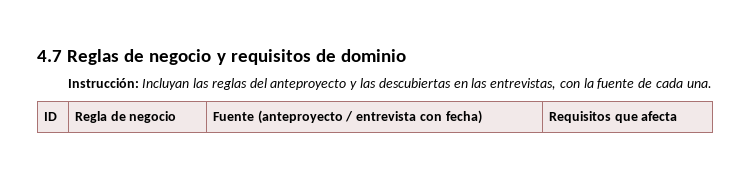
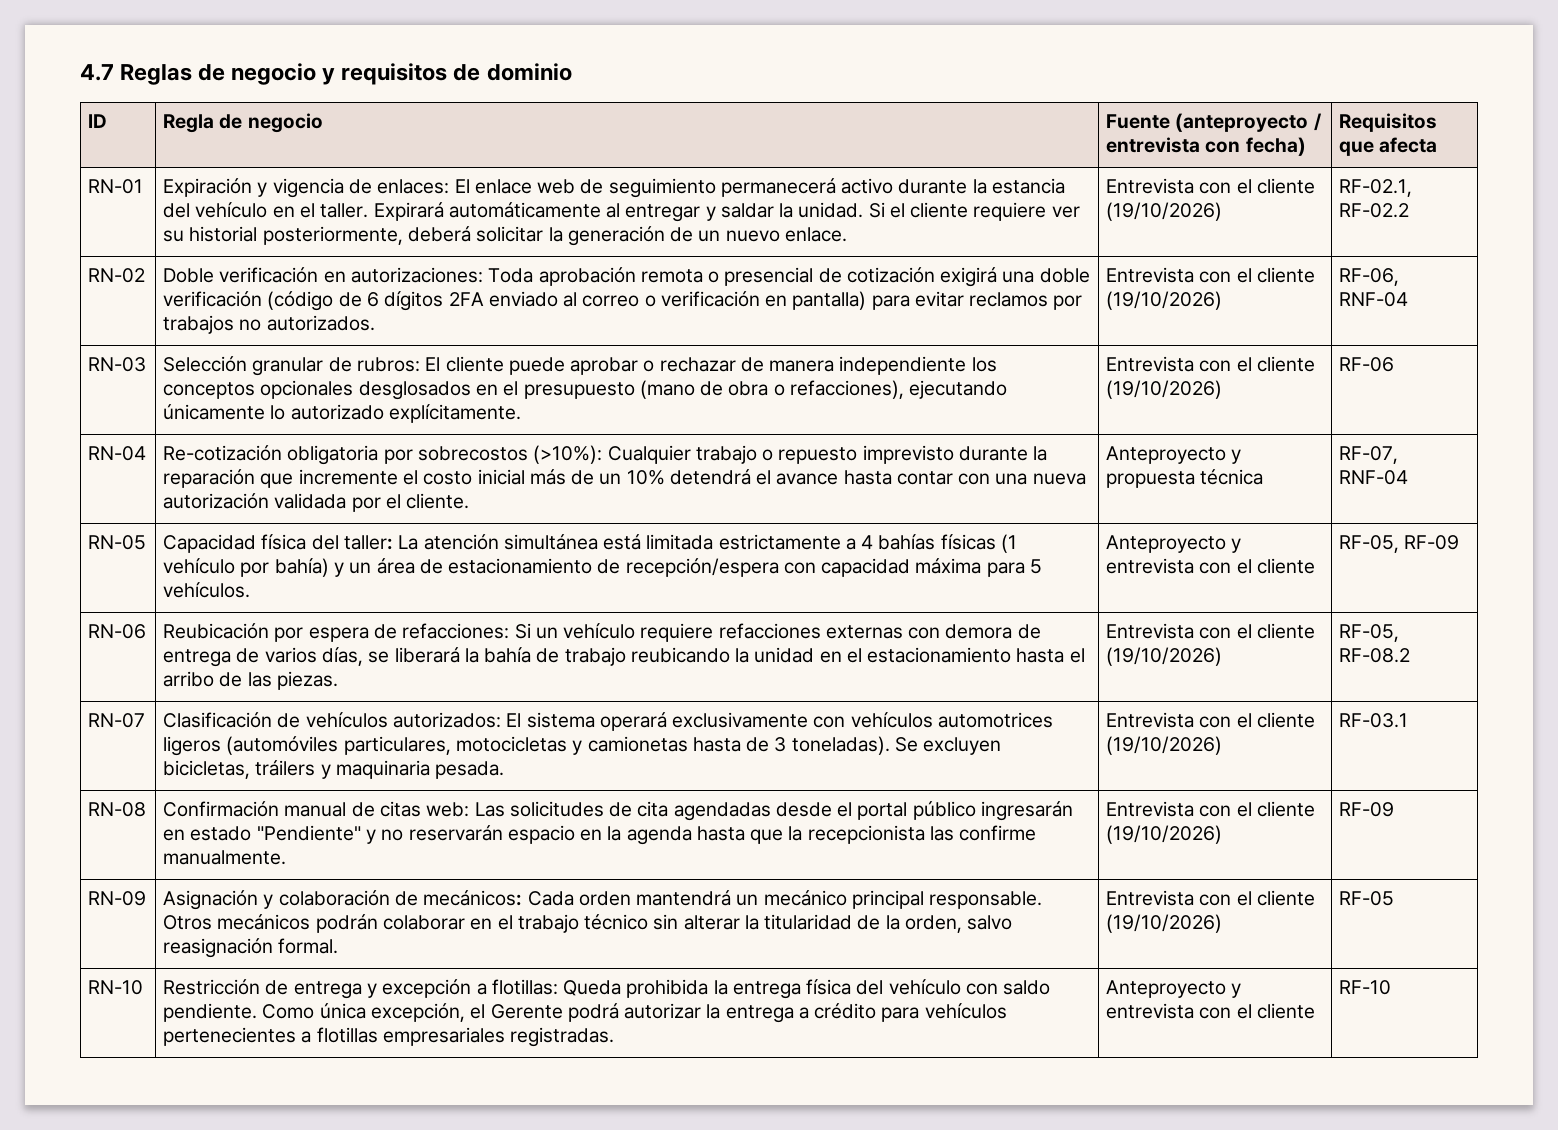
- Instrucción: Incluyan las reglas del anteproyecto y las descubiertas en las entrevistas, con la fuente de cada una.
+ RN-01 | Expiración y vigencia de enlaces: El enlace web de seguimiento permanecerá activo durante la estancia del vehículo en el taller. Expirará automáticamente al entregar y saldar la unidad. Si el cliente requiere ver su historial posteriormente, deberá solicitar la generación de un nuevo enlace. | Entrevista con el cliente (19/10/2026) | RF-02.1, RF-02.2
+ RN-02 | Doble verificación en autorizaciones: Toda aprobación remota o presencial de cotización exigirá una doble verificación (código de 6 dígitos 2FA enviado al correo o verificación en pantalla) para evitar reclamos por trabajos no autorizados. | Entrevista con el cliente (19/10/2026) | RF-06, RNF-04
+ RN-03 | Selección granular de rubros: El cliente puede aprobar o rechazar de manera independiente los conceptos opcionales desglosados en el presupuesto (mano de obra o refacciones), ejecutando únicamente lo autorizado explícitamente. | Entrevista con el cliente (19/10/2026) | RF-06
+ RN-04 | Re-cotización obligatoria por sobrecostos (>10%): Cualquier trabajo o repuesto imprevisto durante la reparación que incremente el costo inicial más de un 10% detendrá el avance hasta contar con una nueva autorización validada por el cliente. | Anteproyecto y propuesta técnica | RF-07, RNF-04
+ RN-05 | Capacidad física del taller: La atención simultánea está limitada estrictamente a 4 bahías físicas (1 vehículo por bahía) y un área de estacionamiento de recepción/espera con capacidad máxima para 5 vehículos. | Anteproyecto y entrevista con el cliente | RF-05, RF-09
+ RN-06 | Reubicación por espera de refacciones: Si un vehículo requiere refacciones externas con demora de entrega de varios días, se liberará la bahía de trabajo reubicando la unidad en el estacionamiento hasta el arribo de las piezas. | Entrevista con el cliente (19/10/2026) | RF-05, RF-08.2
+ RN-07 | Clasificación de vehículos autorizados: El sistema operará exclusivamente con vehículos automotrices ligeros (automóviles particulares, motocicletas y camionetas hasta de 3 toneladas). Se excluyen bicicletas, tráilers y maquinaria pesada. | Entrevista con el cliente (19/10/2026) | RF-03.1
+ RN-08 | Confirmación manual de citas web: Las solicitudes de cita agendadas desde el portal público ingresarán en estado "Pendiente" y no reservarán espacio en la agenda hasta que la recepcionista las confirme manualmente. | Entrevista con el cliente (19/10/2026) | RF-09
+ RN-09 | Asignación y colaboración de mecánicos: Cada orden mantendrá un mecánico principal responsable. Otros mecánicos podrán colaborar en el trabajo técnico sin alterar la titularidad de la orden, salvo reasignación formal. | Entrevista con el cliente (19/10/2026) | RF-05
+ RN-10 | Restricción de entrega y excepción a flotillas: Queda prohibida la entrega física del vehículo con saldo pendiente. Como única excepción, el Gerente podrá autorizar la entrega a crédito para vehículos pertenecientes a flotillas empresariales registradas. | Anteproyecto y entrevista con el cliente | RF-10

